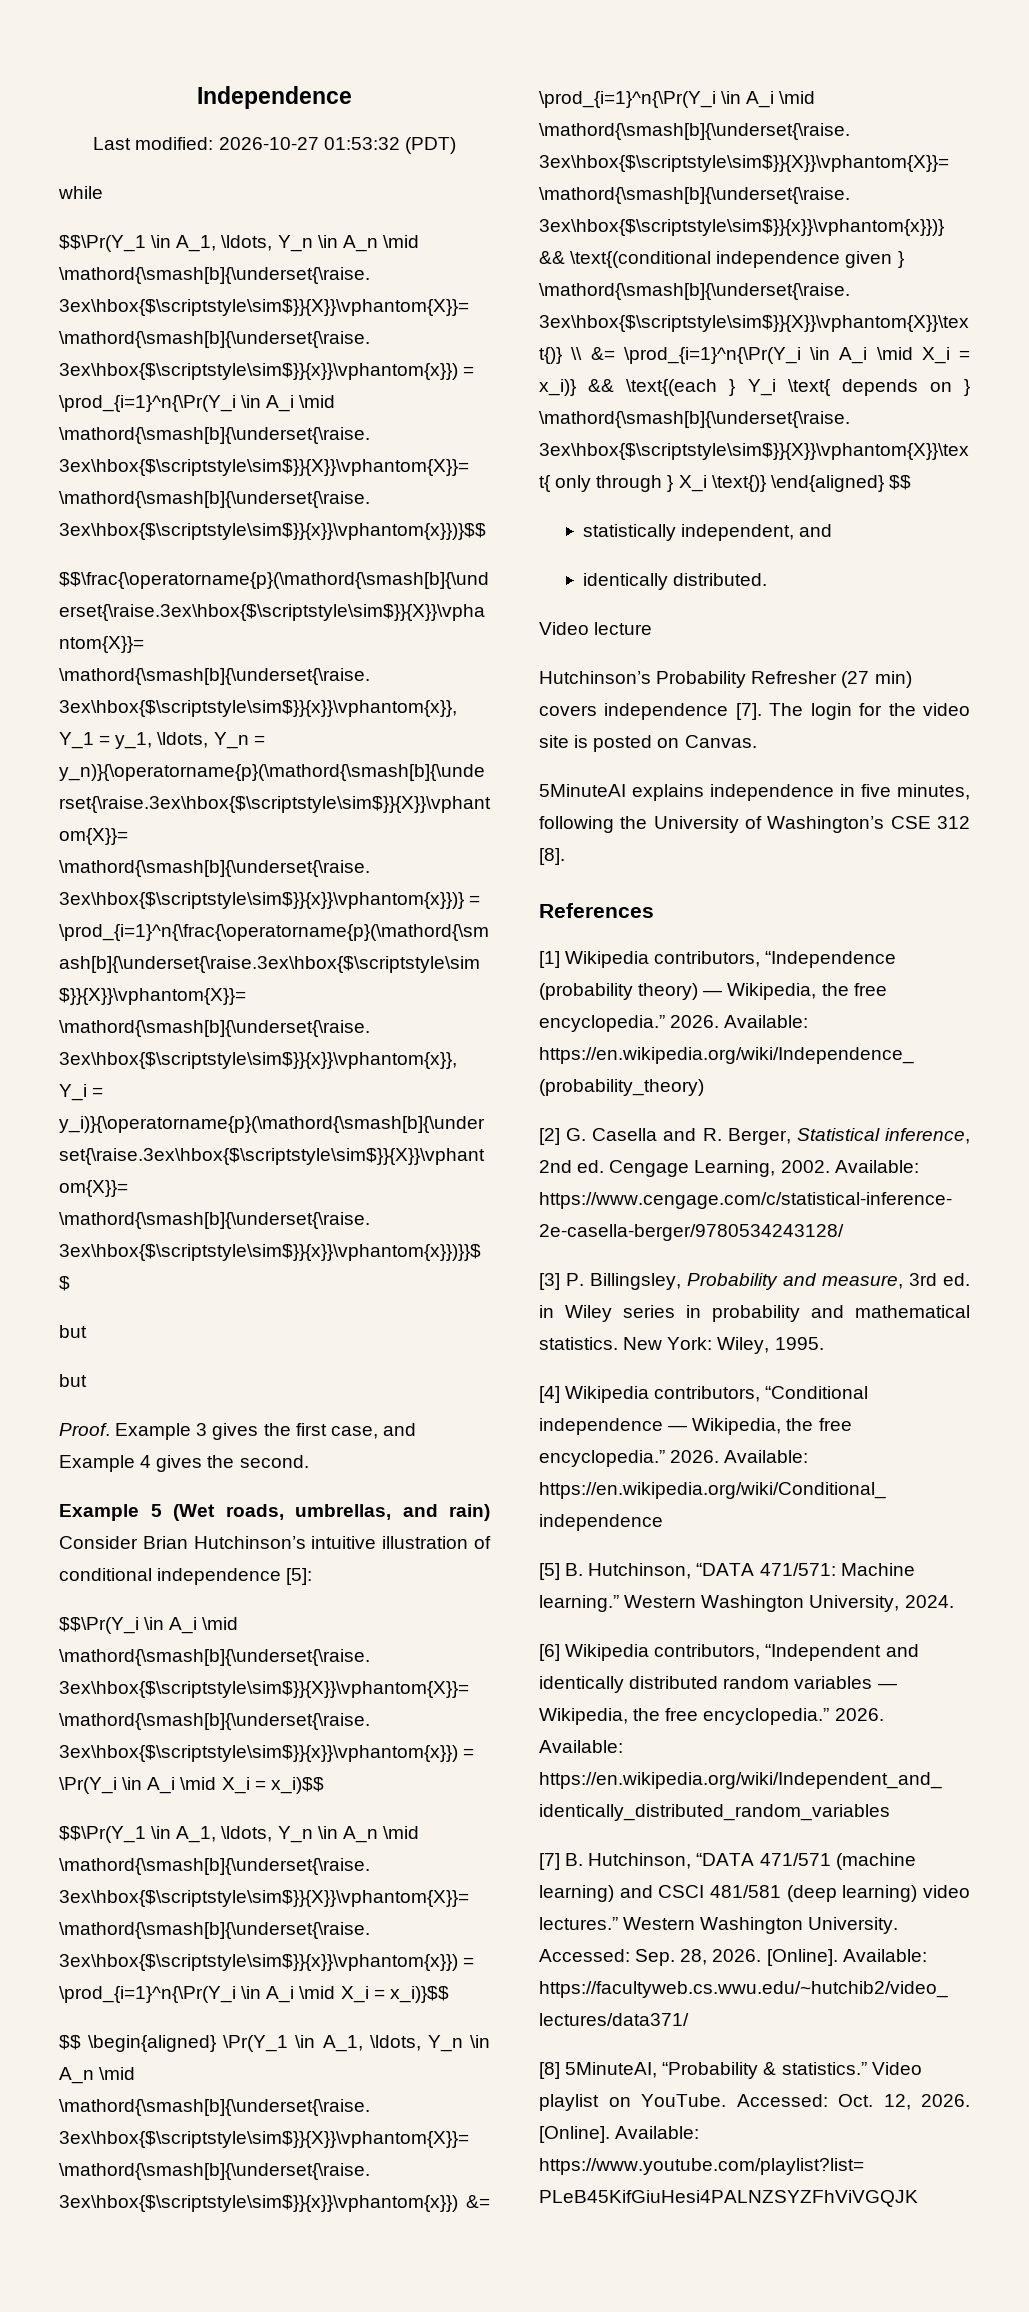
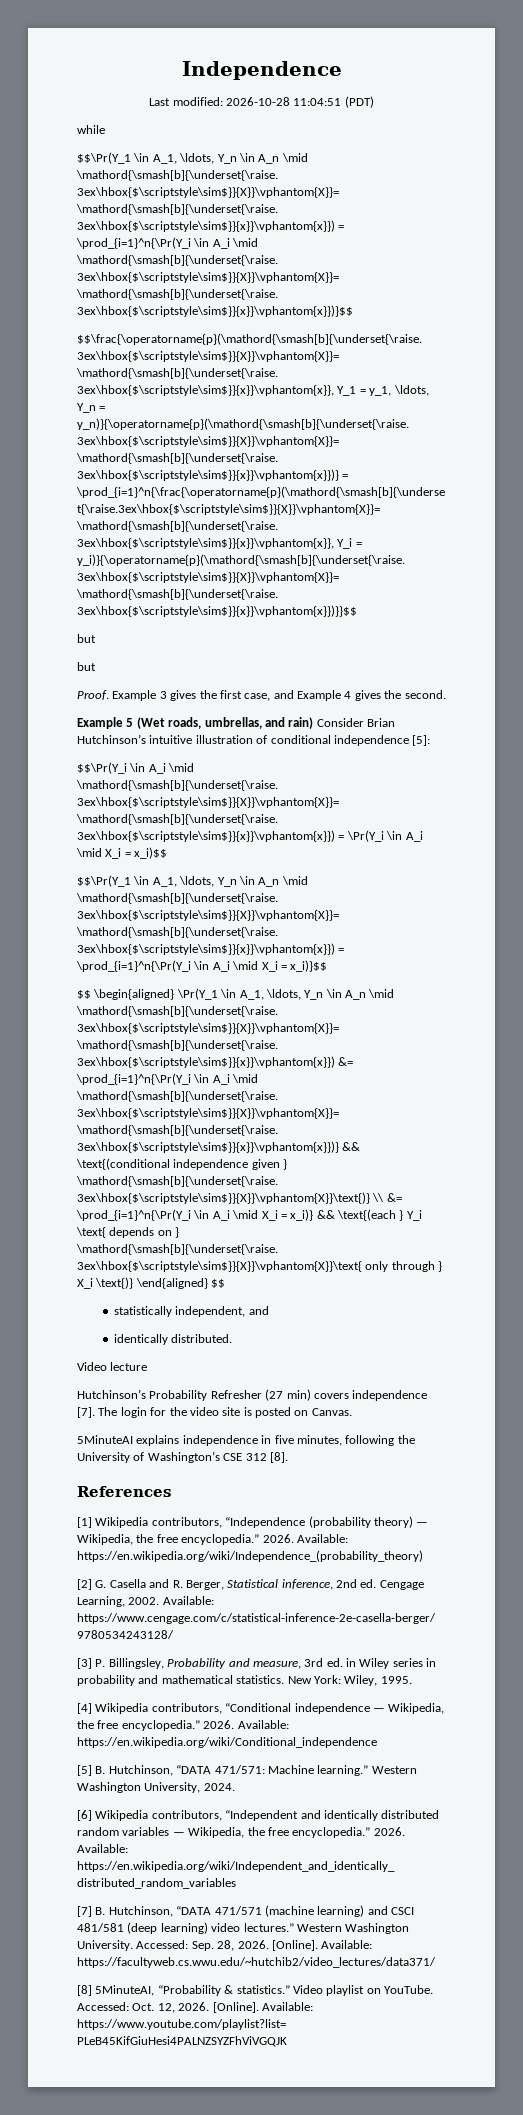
- Last modified: 2026-10-27 01:53:32 (PDT)
+ Last modified: 2026-10-28 11:04:51 (PDT)

